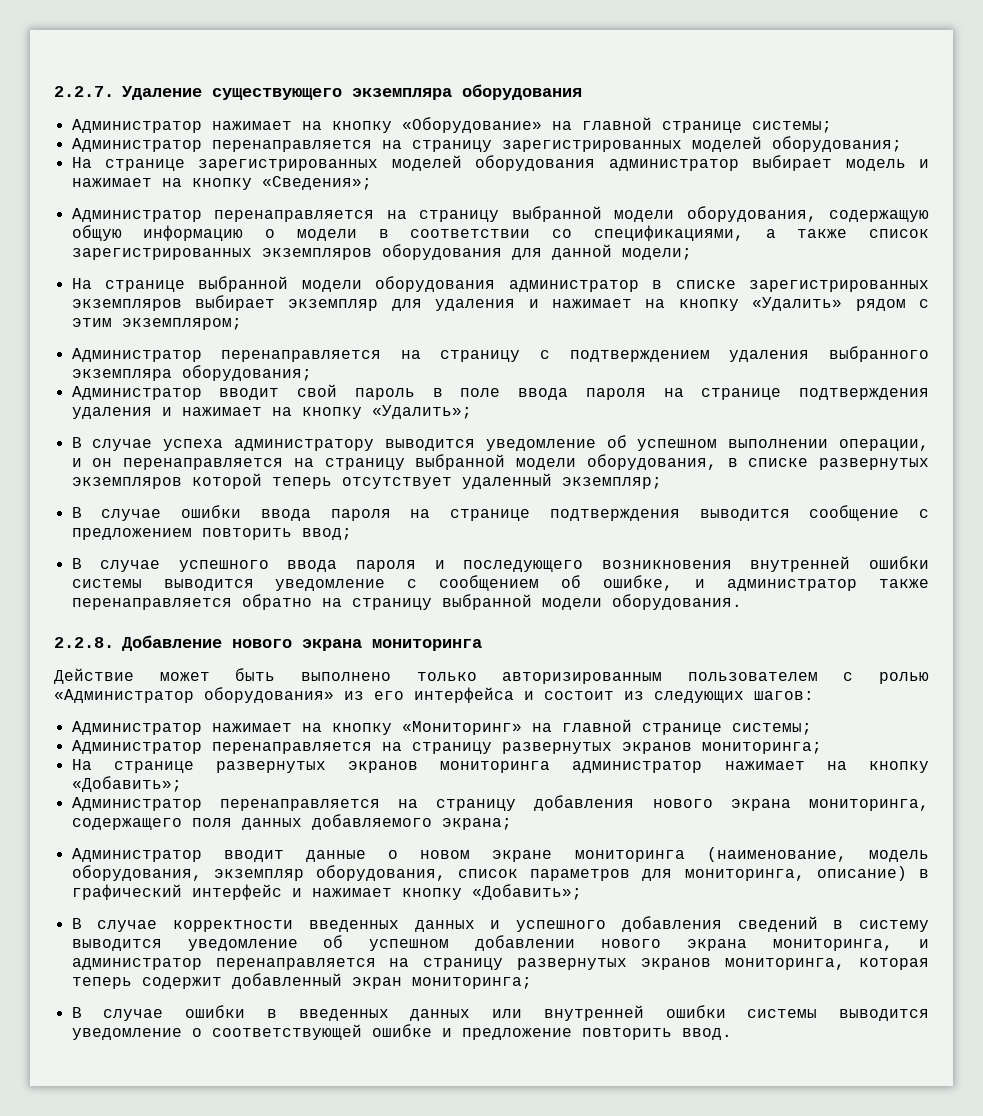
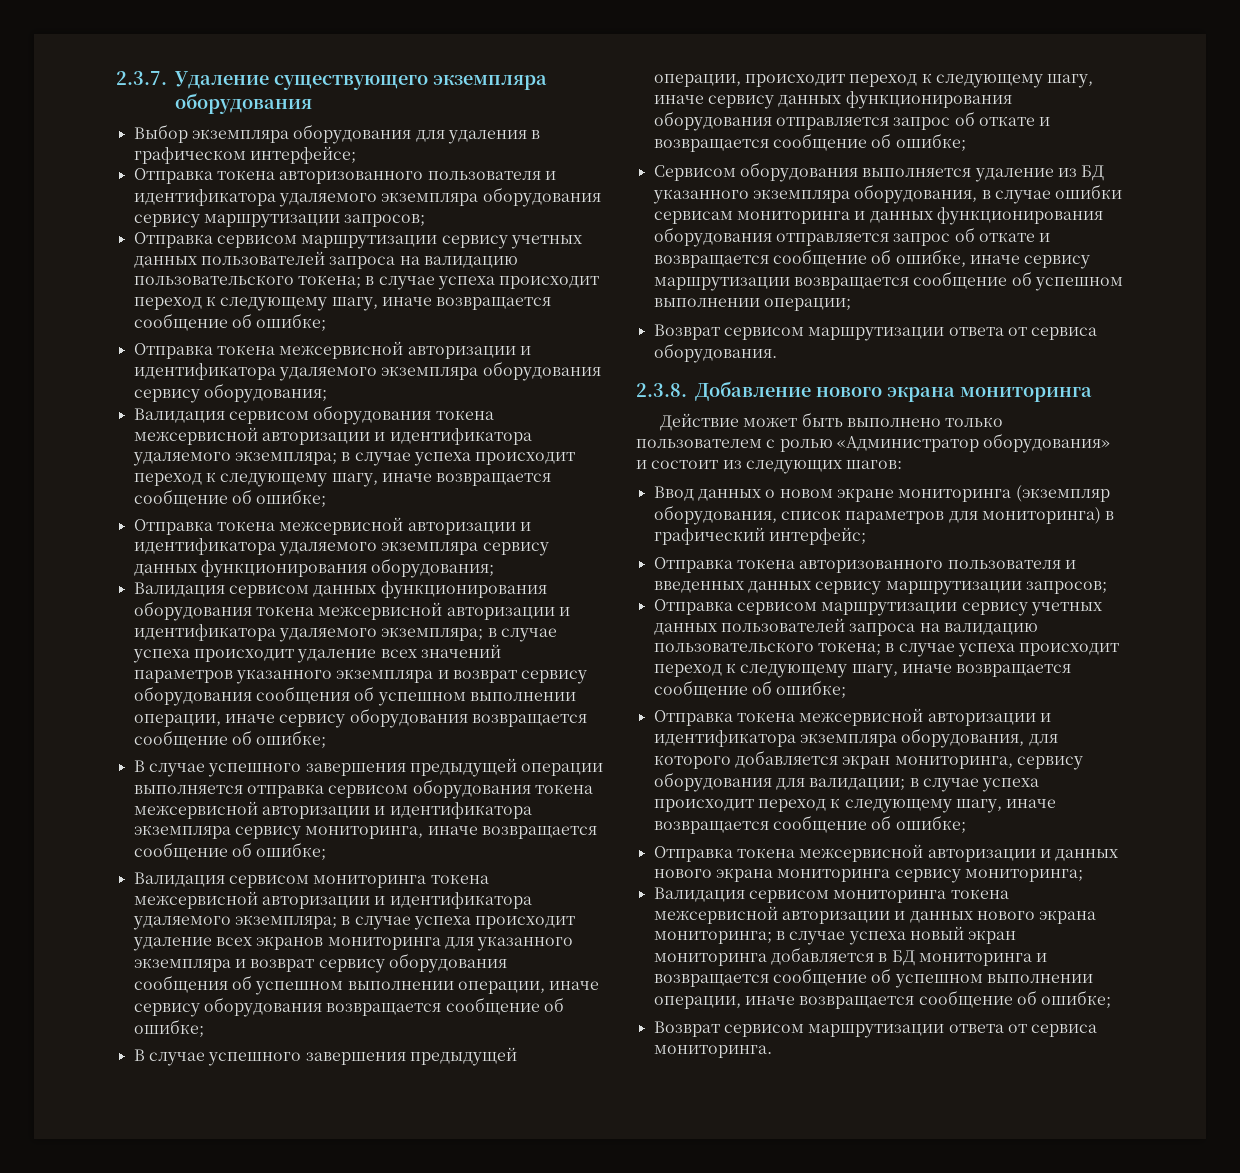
- 2.2.7. Удаление существующего экземпляра оборудования
+ 2.3.7. Удаление существующего экземпляра оборудования
- Администратор нажимает на кнопку «Оборудование» на главной странице системы;
- Администратор перенаправляется на страницу зарегистрированных моделей оборудования;
- На странице зарегистрированных моделей оборудования администратор выбирает модель и нажимает на кнопку «Сведения»;
- Администратор перенаправляется на страницу выбранной модели оборудования, содержащую общую информацию о модели в соответствии со спецификациями, а также список зарегистрированных экземпляров оборудования для данной модели;
- На странице выбранной модели оборудования администратор в списке зарегистрированных экземпляров выбирает экземпляр для удаления и нажимает на кнопку «Удалить» рядом с этим экземпляром;
- Администратор перенаправляется на страницу с подтверждением удаления выбранного экземпляра оборудования;
- Администратор вводит свой пароль в поле ввода пароля на странице подтверждения удаления и нажимает на кнопку «Удалить»;
- В случае успеха администратору выводится уведомление об успешном выполнении операции, и он перенаправляется на страницу выбранной модели оборудования, в списке развернутых экземпляров которой теперь отсутствует удаленный экземпляр;
- В случае ошибки ввода пароля на странице подтверждения выводится сообщение с предложением повторить ввод;
- В случае успешного ввода пароля и последующего возникновения внутренней ошибки системы выводится уведомление с сообщением об ошибке, и администратор также перенаправляется обратно на страницу выбранной модели оборудования.
+ Выбор экземпляра оборудования для удаления в графическом интерфейсе;
+ Отправка токена авторизованного пользователя и идентификатора удаляемого экземпляра оборудования сервису маршрутизации запросов;
+ Отправка сервисом маршрутизации сервису учетных данных пользователей запроса на валидацию пользовательского токена; в случае успеха происходит переход к следующему шагу, иначе возвращается сообщение об ошибке;
+ Отправка токена межсервисной авторизации и идентификатора удаляемого экземпляра оборудования сервису оборудования;
+ Валидация сервисом оборудования токена межсервисной авторизации и идентификатора удаляемого экземпляра; в случае успеха происходит переход к следующему шагу, иначе возвращается сообщение об ошибке;
+ Отправка токена межсервисной авторизации и идентификатора удаляемого экземпляра сервису данных функционирования оборудования;
+ Валидация сервисом данных функционирования оборудования токена межсервисной авторизации и идентификатора удаляемого экземпляра; в случае успеха происходит удаление всех значений параметров указанного экземпляра и возврат сервису оборудования сообщения об успешном выполнении операции, иначе сервису оборудования возвращается сообщение об ошибке;
+ В случае успешного завершения предыдущей операции выполняется отправка сервисом оборудования токена межсервисной авторизации и идентификатора экземпляра сервису мониторинга, иначе возвращается сообщение об ошибке;
+ Валидация сервисом мониторинга токена межсервисной авторизации и идентификатора удаляемого экземпляра; в случае успеха происходит удаление всех экранов мониторинга для указанного экземпляра и возврат сервису оборудования сообщения об успешном выполнении операции, иначе сервису оборудования возвращается сообщение об ошибке;
+ В случае успешного завершения предыдущей операции, происходит переход к следующему шагу, иначе сервису данных функционирования оборудования отправляется запрос об откате и возвращается сообщение об ошибке;
+ Сервисом оборудования выполняется удаление из БД указанного экземпляра оборудования, в случае ошибки сервисам мониторинга и данных функционирования оборудования отправляется запрос об откате и возвращается сообщение об ошибке, иначе сервису маршрутизации возвращается сообщение об успешном выполнении операции;
+ Возврат сервисом маршрутизации ответа от сервиса оборудования.
- 2.2.8. Добавление нового экрана мониторинга
+ 2.3.8. Добавление нового экрана мониторинга
- Действие может быть выполнено только авторизированным пользователем с ролью «Администратор оборудования» из его интерфейса и состоит из следующих шагов:
+ Действие может быть выполнено только пользователем с ролью «Администратор оборудования» и состоит из следующих шагов:
- Администратор нажимает на кнопку «Мониторинг» на главной странице системы;
- Администратор перенаправляется на страницу развернутых экранов мониторинга;
- На странице развернутых экранов мониторинга администратор нажимает на кнопку «Добавить»;
- Администратор перенаправляется на страницу добавления нового экрана мониторинга, содержащего поля данных добавляемого экрана;
- Администратор вводит данные о новом экране мониторинга (наименование, модель оборудования, экземпляр оборудования, список параметров для мониторинга, описание) в графический интерфейс и нажимает кнопку «Добавить»;
- В случае корректности введенных данных и успешного добавления сведений в систему выводится уведомление об успешном добавлении нового экрана мониторинга, и администратор перенаправляется на страницу развернутых экранов мониторинга, которая теперь содержит добавленный экран мониторинга;
- В случае ошибки в введенных данных или внутренней ошибки системы выводится уведомление о соответствующей ошибке и предложение повторить ввод.
+ Ввод данных о новом экране мониторинга (экземпляр оборудования, список параметров для мониторинга) в графический интерфейс;
+ Отправка токена авторизованного пользователя и введенных данных сервису маршрутизации запросов;
+ Отправка сервисом маршрутизации сервису учетных данных пользователей запроса на валидацию пользовательского токена; в случае успеха происходит переход к следующему шагу, иначе возвращается сообщение об ошибке;
+ Отправка токена межсервисной авторизации и идентификатора экземпляра оборудования, для которого добавляется экран мониторинга, сервису оборудования для валидации; в случае успеха происходит переход к следующему шагу, иначе возвращается сообщение об ошибке;
+ Отправка токена межсервисной авторизации и данных нового экрана мониторинга сервису мониторинга;
+ Валидация сервисом мониторинга токена межсервисной авторизации и данных нового экрана мониторинга; в случае успеха новый экран мониторинга добавляется в БД мониторинга и возвращается сообщение об успешном выполнении операции, иначе возвращается сообщение об ошибке;
+ Возврат сервисом маршрутизации ответа от сервиса мониторинга.

